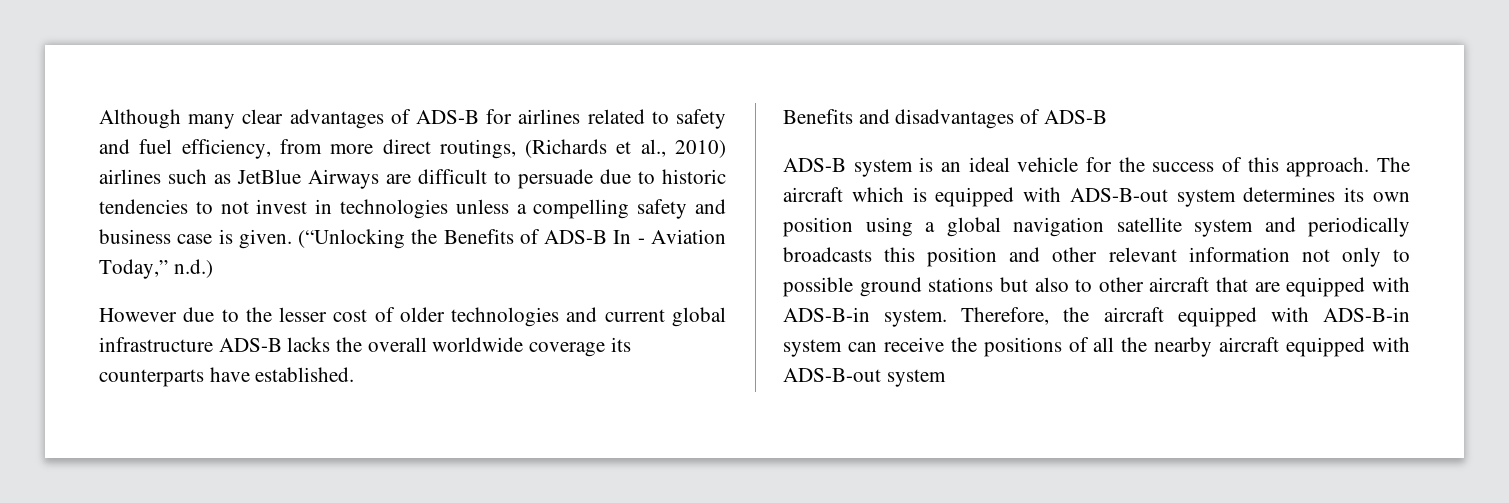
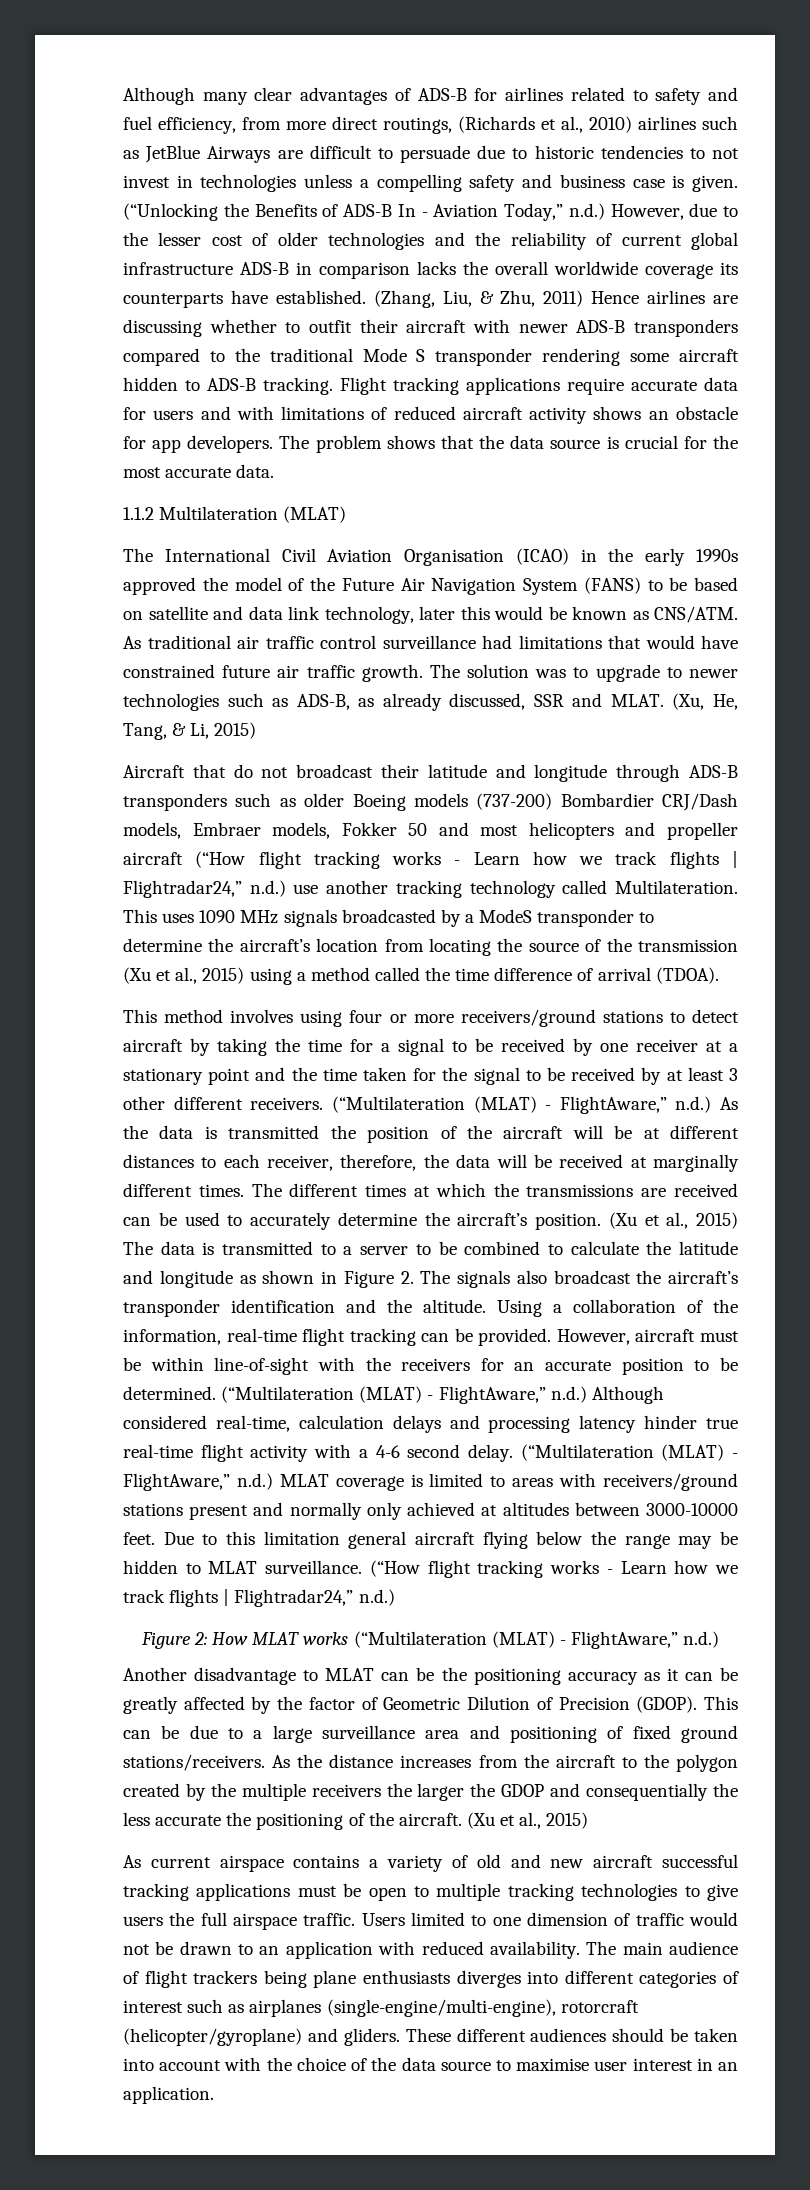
- (“Unlocking the Benefits of ADS-B In - Aviation Today,” n.d.)
- However due to the lesser cost of older technologies and current global infrastructure ADS-B lacks the overall worldwide coverage its counterparts have established.
- Benefits and disadvantages of ADS-B
- ADS-B system is an ideal vehicle for the success of this approach. The aircraft which is equipped with ADS-B-out system determines its own position using a global navigation satellite system and periodically broadcasts this position and other relevant information not only to possible ground stations but also to other aircraft that are equipped with ADS-B-in system. Therefore, the aircraft equipped with ADS-B-in system can receive the positions of all the nearby aircraft equipped with ADS-B-out system
+ (“Unlocking the Benefits of ADS-B In - Aviation Today,” n.d.) However, due to the lesser cost of older technologies and the reliability of current global infrastructure ADS-B in comparison lacks the overall worldwide coverage its counterparts have established. (Zhang, Liu, & Zhu, 2011) Hence airlines are discussing whether to outfit their aircraft with newer ADS-B transponders compared to the traditional Mode S transponder rendering some aircraft hidden to ADS-B tracking. Flight tracking applications require accurate data for users and with limitations of reduced aircraft activity shows an obstacle for app developers. The problem shows that the data source is crucial for the most accurate data.
+ 1.1.2 Multilateration (MLAT)
+ The International Civil Aviation Organisation (ICAO) in the early 1990s approved the model of the Future Air Navigation System (FANS) to be based on satellite and data link technology, later this would be known as CNS/ATM. As traditional air traffic control surveillance had limitations that would have constrained future air traffic growth. The solution was to upgrade to newer technologies such as ADS-B, as already discussed, SSR and MLAT. (Xu, He, Tang, & Li, 2015)
+ Aircraft that do not broadcast their latitude and longitude through ADS-B transponders such as older Boeing models (737-200) Bombardier CRJ/Dash models, Embraer models, Fokker 50 and most helicopters and propeller aircraft (“How flight tracking works - Learn how we track flights | Flightradar24,” n.d.) use another tracking technology called Multilateration. This uses 1090 MHz signals broadcasted by a ModeS transponder to determine the aircraft’s location from locating the source of the transmission (Xu et al., 2015) using a method called the time difference of arrival (TDOA).
+ This method involves using four or more receivers/ground stations to detect aircraft by taking the time for a signal to be received by one receiver at a stationary point and the time taken for the signal to be received by at least 3 other different receivers. (“Multilateration (MLAT) - FlightAware,” n.d.) As the data is transmitted the position of the aircraft will be at different distances to each receiver, therefore, the data will be received at marginally different times. The different times at which the transmissions are received can be used to accurately determine the aircraft’s position. (Xu et al., 2015) The data is transmitted to a server to be combined to calculate the latitude and longitude as shown in Figure 2. The signals also broadcast the aircraft’s transponder identification and the altitude. Using a collaboration of the information, real-time flight tracking can be provided. However, aircraft must be within line-of-sight with the receivers for an accurate position to be determined. (“Multilateration (MLAT) - FlightAware,” n.d.) Although considered real-time, calculation delays and processing latency hinder true real-time flight activity with a 4-6 second delay. (“Multilateration (MLAT) - FlightAware,” n.d.) MLAT coverage is limited to areas with receivers/ground stations present and normally only achieved at altitudes between 3000-10000 feet. Due to this limitation general aircraft flying below the range may be hidden to MLAT surveillance. (“How flight tracking works - Learn how we track flights | Flightradar24,” n.d.)
+ Figure 2: How MLAT works (“Multilateration (MLAT) - FlightAware,” n.d.)
+ Another disadvantage to MLAT can be the positioning accuracy as it can be greatly affected by the factor of Geometric Dilution of Precision (GDOP). This can be due to a large surveillance area and positioning of fixed ground stations/receivers. As the distance increases from the aircraft to the polygon created by the multiple receivers the larger the GDOP and consequentially the less accurate the positioning of the aircraft. (Xu et al., 2015)
+ As current airspace contains a variety of old and new aircraft successful tracking applications must be open to multiple tracking technologies to give users the full airspace traffic. Users limited to one dimension of traffic would not be drawn to an application with reduced availability. The main audience of flight trackers being plane enthusiasts diverges into different categories of interest such as airplanes (single-engine/multi-engine), rotorcraft (helicopter/gyroplane) and gliders. These different audiences should be taken into account with the choice of the data source to maximise user interest in an application.

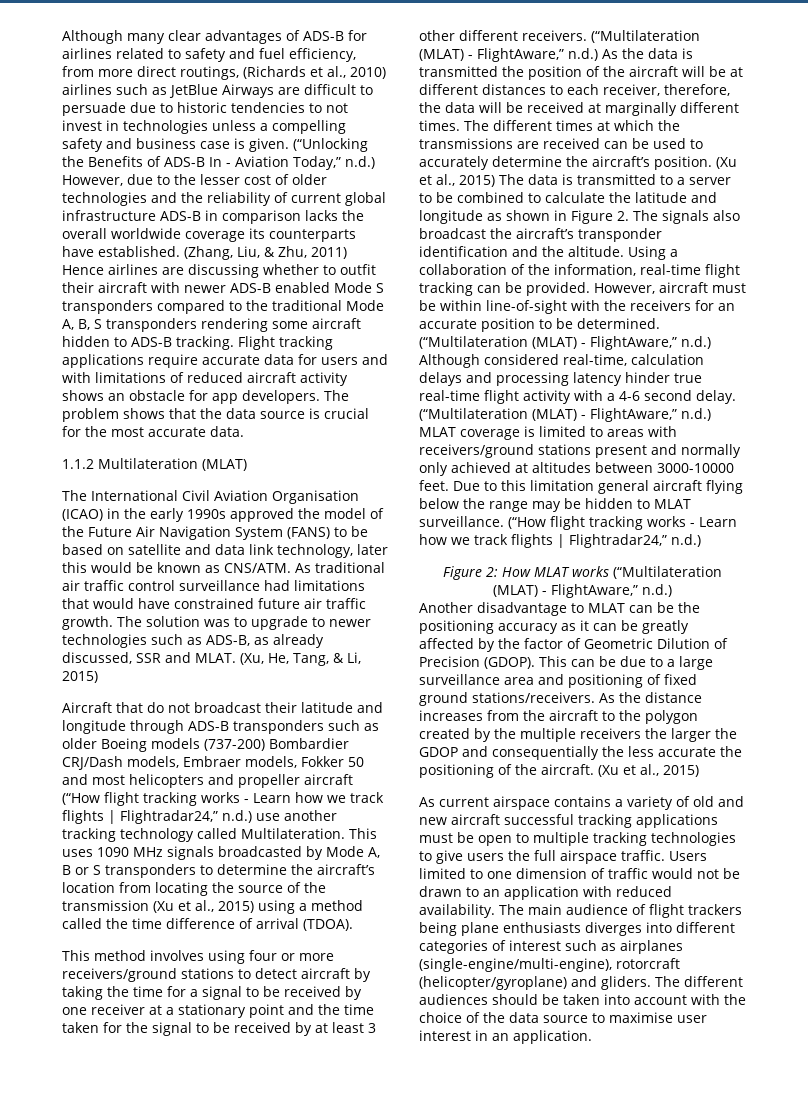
- (Zhang, Liu, & Zhu, 2011) Hence airlines are discussing whether to outfit their aircraft with newer ADS-B transponders compared to the traditional Mode S transponder rendering some aircraft hidden to ADS-B tracking.
+ (Zhang, Liu, & Zhu, 2011) Hence airlines are discussing whether to outfit their aircraft with newer ADS-B enabled Mode S transponders compared to the traditional Mode A, B, S transponders rendering some aircraft hidden to ADS-B tracking.
- This uses 1090 MHz signals broadcasted by a ModeS transponder to determine the aircraft’s location from locating the source of the transmission (Xu et al., 2015) using a method called the time difference of arrival (TDOA).
+ This uses 1090 MHz signals broadcasted by Mode A, B or S transponders to determine the aircraft’s location from locating the source of the transmission (Xu et al., 2015) using a method called the time difference of arrival (TDOA).
- These different audiences should be taken into account with the choice of the data source to maximise user interest in an application.
+ The different audiences should be taken into account with the choice of the data source to maximise user interest in an application.

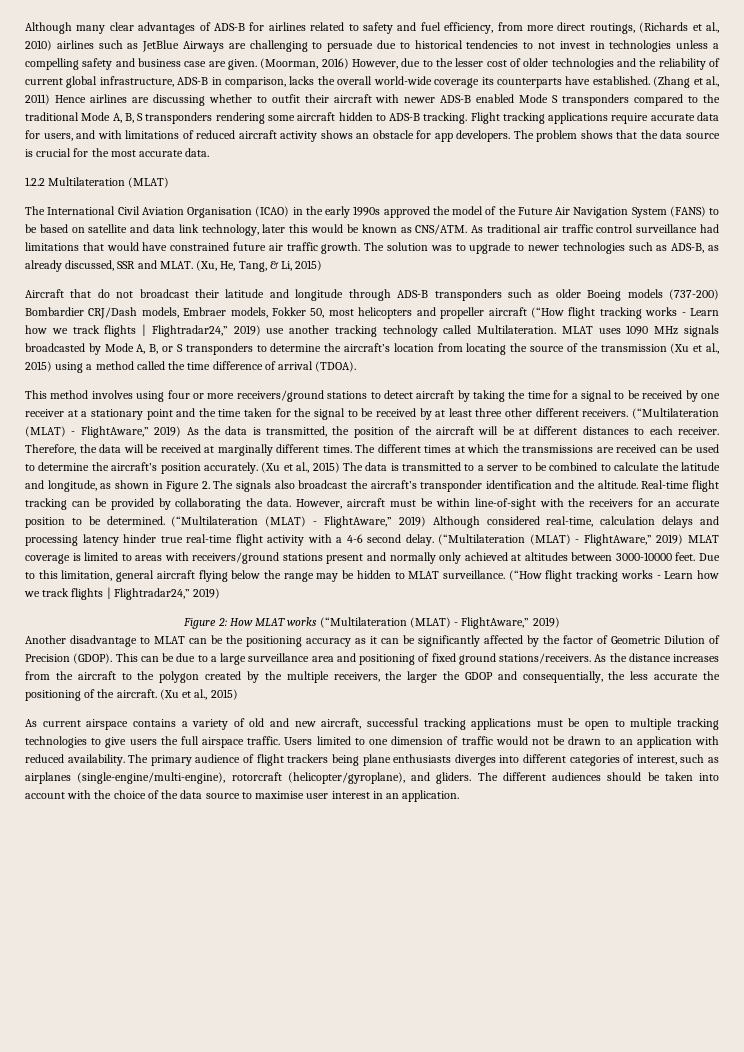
- Although many clear advantages of ADS-B for airlines related to safety and fuel efficiency, from more direct routings, (Richards et al., 2010) airlines such as JetBlue Airways are difficult to persuade due to historic tendencies to not invest in technologies unless a compelling safety and business case is given. (“Unlocking the Benefits of ADS-B In - Aviation Today,” n.d.) However, due to the lesser cost of older technologies and the reliability of current global infrastructure ADS-B in comparison lacks the overall worldwide coverage its counterparts have established.
+ Although many clear advantages of ADS-B for airlines related to safety and fuel efficiency, from more direct routings, (Richards et al., 2010) airlines such as JetBlue Airways are challenging to persuade due to historical tendencies to not invest in technologies unless a compelling safety and business case are given. (Moorman, 2016) However, due to the lesser cost of older technologies and the reliability of current global infrastructure, ADS-B in comparison, lacks the overall world-wide coverage its counterparts have established.
- (Zhang, Liu, & Zhu, 2011) Hence airlines are discussing whether to outfit their aircraft with newer ADS-B enabled Mode S transponders compared to the traditional Mode A, B, S transponders rendering some aircraft hidden to ADS-B tracking.
+ (Zhang et al., 2011) Hence airlines are discussing whether to outfit their aircraft with newer ADS-B enabled Mode S transponders compared to the traditional Mode A, B, S transponders rendering some aircraft hidden to ADS-B tracking.
- Flight tracking applications require accurate data for users and with limitations of reduced aircraft activity shows an obstacle for app developers.
+ Flight tracking applications require accurate data for users, and with limitations of reduced aircraft activity shows an obstacle for app developers.
- 1.1.2 Multilateration (MLAT)
+ 1.2.2 Multilateration (MLAT)
- Aircraft that do not broadcast their latitude and longitude through ADS-B transponders such as older Boeing models (737-200) Bombardier CRJ/Dash models, Embraer models, Fokker 50 and most helicopters and propeller aircraft (“How flight tracking works - Learn how we track flights | Flightradar24,” n.d.) use another tracking technology called Multilateration.
+ Aircraft that do not broadcast their latitude and longitude through ADS-B transponders such as older Boeing models (737-200) Bombardier CRJ/Dash models, Embraer models, Fokker 50, most helicopters and propeller aircraft (“How flight tracking works - Learn how we track flights | Flightradar24,” 2019) use another tracking technology called Multilateration.
- This uses 1090 MHz signals broadcasted by Mode A, B or S transponders to determine the aircraft’s location from locating the source of the transmission (Xu et al., 2015) using a method called the time difference of arrival (TDOA).
+ MLAT uses 1090 MHz signals broadcasted by Mode A, B, or S transponders to determine the aircraft’s location from locating the source of the transmission (Xu et al., 2015) using a method called the time difference of arrival (TDOA).
- This method involves using four or more receivers/ground stations to detect aircraft by taking the time for a signal to be received by one receiver at a stationary point and the time taken for the signal to be received by at least 3 other different receivers.
+ This method involves using four or more receivers/ground stations to detect aircraft by taking the time for a signal to be received by one receiver at a stationary point and the time taken for the signal to be received by at least three other different receivers.
- (“Multilateration (MLAT) - FlightAware,” n.d.) As the data is transmitted the position of the aircraft will be at different distances to each receiver, therefore, the data will be received at marginally different times.
+ (“Multilateration (MLAT) - FlightAware,” 2019) As the data is transmitted, the position of the aircraft will be at different distances to each receiver. Therefore, the data will be received at marginally different times.
- The different times at which the transmissions are received can be used to accurately determine the aircraft’s position.
+ The different times at which the transmissions are received can be used to determine the aircraft’s position accurately.
- (Xu et al., 2015) The data is transmitted to a server to be combined to calculate the latitude and longitude as shown in Figure 2. The signals also broadcast the aircraft’s transponder identification and the altitude.
+ (Xu et al., 2015) The data is transmitted to a server to be combined to calculate the latitude and longitude, as shown in Figure 2. The signals also broadcast the aircraft’s transponder identification and the altitude.
- Using a collaboration of the information, real-time flight tracking can be provided.
+ Real-time flight tracking can be provided by collaborating the data.
- (“Multilateration (MLAT) - FlightAware,” n.d.) Although considered real-time, calculation delays and processing latency hinder true real-time flight activity with a 4-6 second delay.
+ (“Multilateration (MLAT) - FlightAware,” 2019) Although considered real-time, calculation delays and processing latency hinder true real-time flight activity with a 4-6 second delay.
- (“Multilateration (MLAT) - FlightAware,” n.d.) MLAT coverage is limited to areas with receivers/ground stations present and normally only achieved at altitudes between 3000-10000 feet.
+ (“Multilateration (MLAT) - FlightAware,” 2019) MLAT coverage is limited to areas with receivers/ground stations present and normally only achieved at altitudes between 3000-10000 feet.
- Due to this limitation general aircraft flying below the range may be hidden to MLAT surveillance. (“How flight tracking works - Learn how we track flights | Flightradar24,” n.d.)
+ Due to this limitation, general aircraft flying below the range may be hidden to MLAT surveillance. (“How flight tracking works - Learn how we track flights | Flightradar24,” 2019)
- Figure 2: How MLAT works (“Multilateration (MLAT) - FlightAware,” n.d.)
+ Figure 2: How MLAT works (“Multilateration (MLAT) - FlightAware,” 2019)
- Another disadvantage to MLAT can be the positioning accuracy as it can be greatly affected by the factor of Geometric Dilution of Precision (GDOP).
+ Another disadvantage to MLAT can be the positioning accuracy as it can be significantly affected by the factor of Geometric Dilution of Precision (GDOP).
- As the distance increases from the aircraft to the polygon created by the multiple receivers the larger the GDOP and consequentially the less accurate the positioning of the aircraft.
+ As the distance increases from the aircraft to the polygon created by the multiple receivers, the larger the GDOP and consequentially, the less accurate the positioning of the aircraft.
- As current airspace contains a variety of old and new aircraft successful tracking applications must be open to multiple tracking technologies to give users the full airspace traffic.
+ As current airspace contains a variety of old and new aircraft, successful tracking applications must be open to multiple tracking technologies to give users the full airspace traffic.
- The main audience of flight trackers being plane enthusiasts diverges into different categories of interest such as airplanes (single-engine/multi-engine), rotorcraft (helicopter/gyroplane) and gliders.
+ The primary audience of flight trackers being plane enthusiasts diverges into different categories of interest, such as airplanes (single-engine/multi-engine), rotorcraft (helicopter/gyroplane), and gliders.

